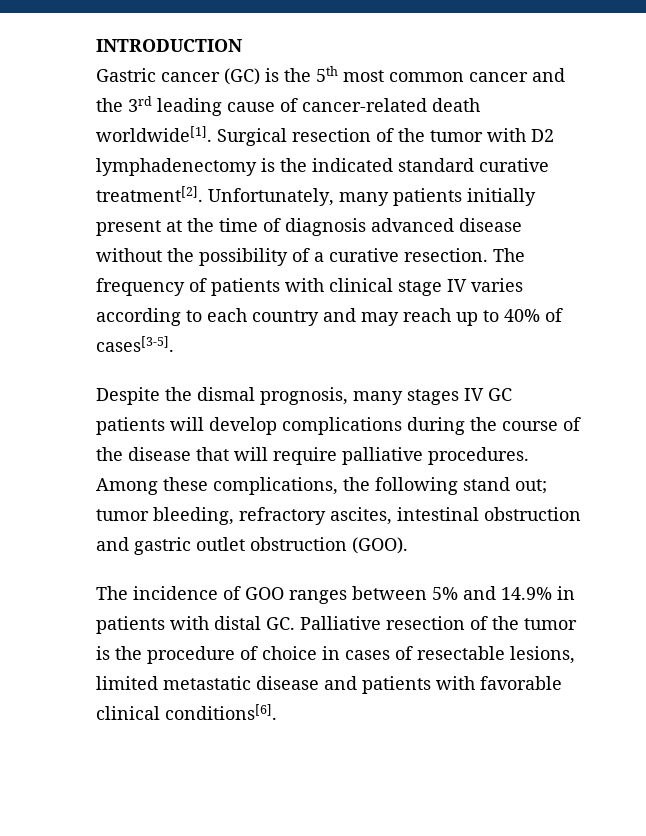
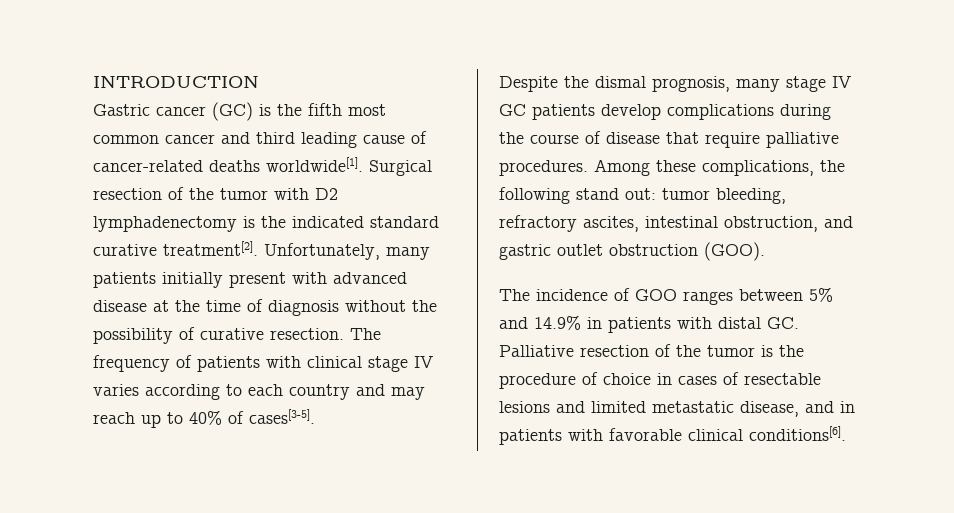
- Gastric cancer (GC) is the 5th most common cancer and the 3rd leading cause of cancer-related death worldwide[1].
+ Gastric cancer (GC) is the fifth most common cancer and third leading cause of cancer-related deaths worldwide[1].
- Unfortunately, many patients initially present at the time of diagnosis advanced disease without the possibility of a curative resection.
+ Unfortunately, many patients initially present with advanced disease at the time of diagnosis without the possibility of curative resection.
- Despite the dismal prognosis, many stages IV GC patients will develop complications during the course of the disease that will require palliative procedures.
+ Despite the dismal prognosis, many stage IV GC patients develop complications during the course of disease that require palliative procedures.
- Among these complications, the following stand out; tumor bleeding, refractory ascites, intestinal obstruction and gastric outlet obstruction (GOO).
+ Among these complications, the following stand out: tumor bleeding, refractory ascites, intestinal obstruction, and gastric outlet obstruction (GOO).
- The incidence of GOO ranges between 5% and 14.9% in patients with distal GC. Palliative resection of the tumor is the procedure of choice in cases of resectable lesions, limited metastatic disease and patients with favorable clinical conditions[6].
+ The incidence of GOO ranges between 5% and 14.9% in patients with distal GC. Palliative resection of the tumor is the procedure of choice in cases of resectable lesions and limited metastatic disease, and in patients with favorable clinical conditions[6].

